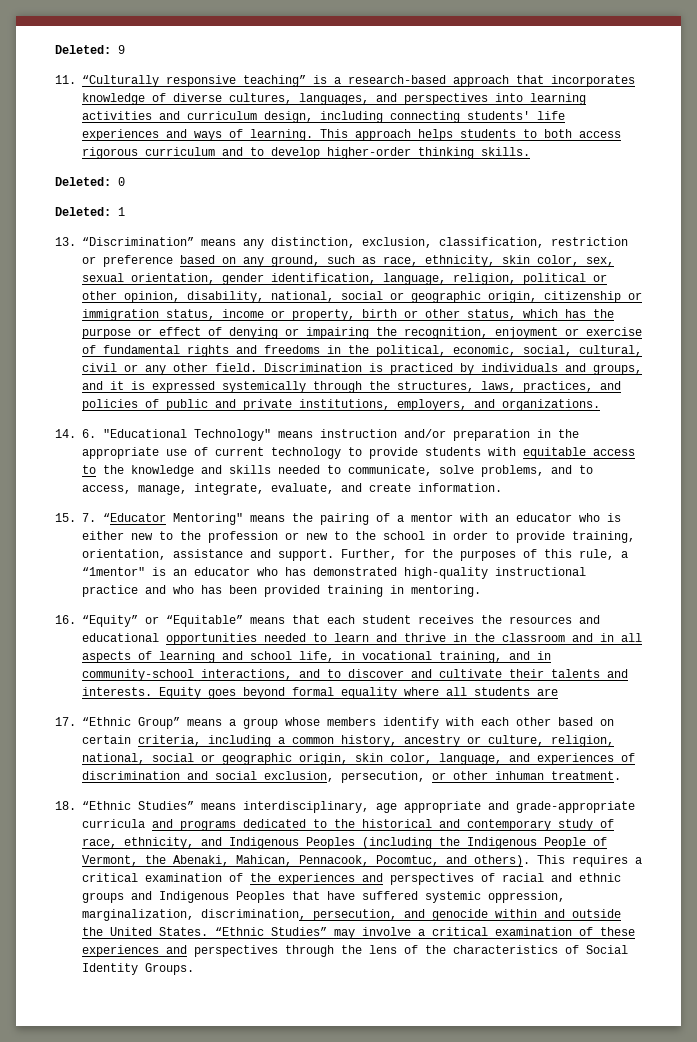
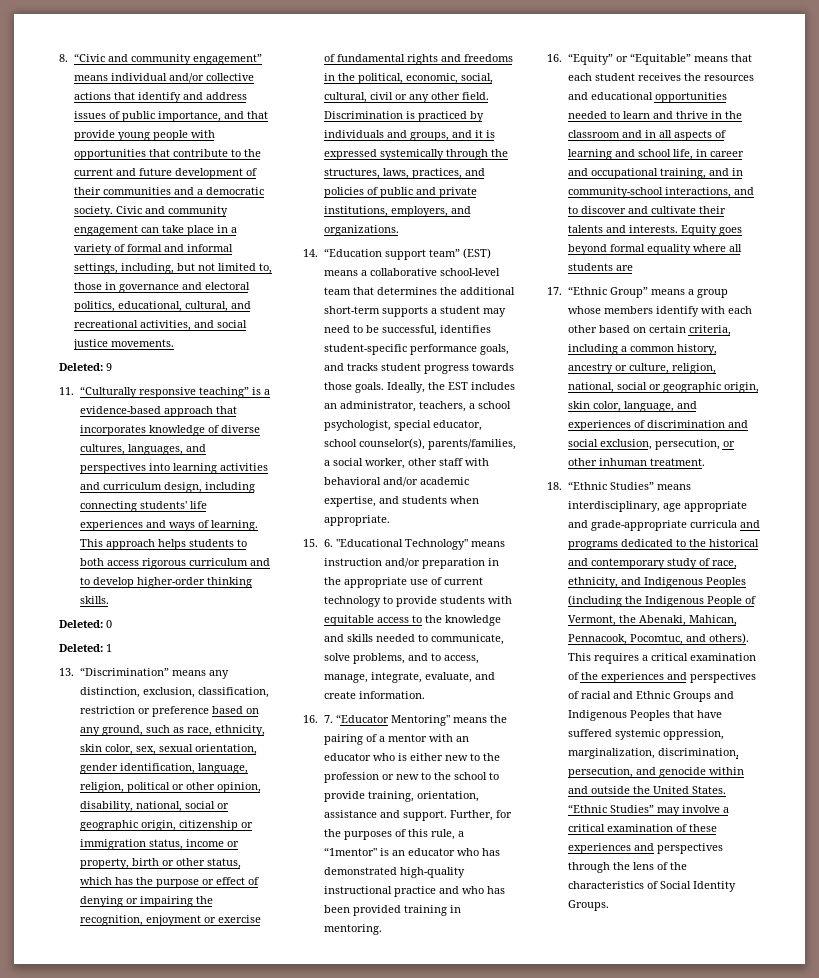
+ 8. “Civic and community engagement” means individual and/or collective actions that identify and address issues of public importance, and that provide young people with opportunities that contribute to the current and future development of their communities and a democratic society. Civic and community engagement can take place in a variety of formal and informal settings, including, but not limited to, those in governance and electoral politics, educational, cultural, and recreational activities, and social justice movements.
- 11. “Culturally responsive teaching” is a research-based approach that incorporates knowledge of diverse cultures, languages, and perspectives into learning activities and curriculum design, including connecting students' life experiences and ways of learning.
+ 11. “Culturally responsive teaching” is a evidence-based approach that incorporates knowledge of diverse cultures, languages, and perspectives into learning activities and curriculum design, including connecting students' life experiences and ways of learning.
- 14. 6. "Educational Technology" means instruction and/or preparation in the appropriate use of current technology to provide students with equitable access to the knowledge and skills needed to communicate, solve problems, and to access, manage, integrate, evaluate, and create information.
+ 14. “Education support team” (EST) means a collaborative school-level team that determines the additional short-term supports a student may need to be successful, identifies student-specific performance goals, and tracks student progress towards those goals. Ideally, the EST includes an administrator, teachers, a school psychologist, special educator, school counselor(s), parents/families, a social worker, other staff with behavioral and/or academic expertise, and students when appropriate.
+ 15. 6. "Educational Technology" means instruction and/or preparation in the appropriate use of current technology to provide students with equitable access to the knowledge and skills needed to communicate, solve problems, and to access, manage, integrate, evaluate, and create information.
- 15. 7. “Educator Mentoring" means the pairing of a mentor with an educator who is either new to the profession or new to the school in order to provide training, orientation, assistance and support.
+ 16. 7. “Educator Mentoring" means the pairing of a mentor with an educator who is either new to the profession or new to the school to provide training, orientation, assistance and support.
- 16. “Equity” or “Equitable” means that each student receives the resources and educational opportunities needed to learn and thrive in the classroom and in all aspects of learning and school life, in vocational training, and in community-school interactions, and to discover and cultivate their talents and interests.
+ 16. “Equity” or “Equitable” means that each student receives the resources and educational opportunities needed to learn and thrive in the classroom and in all aspects of learning and school life, in career and occupational training, and in community-school interactions, and to discover and cultivate their talents and interests.
- This requires a critical examination of the experiences and perspectives of racial and ethnic groups and Indigenous Peoples that have suffered systemic oppression, marginalization, discrimination, persecution, and genocide within and outside the United States.
+ This requires a critical examination of the experiences and perspectives of racial and Ethnic Groups and Indigenous Peoples that have suffered systemic oppression, marginalization, discrimination, persecution, and genocide within and outside the United States.

